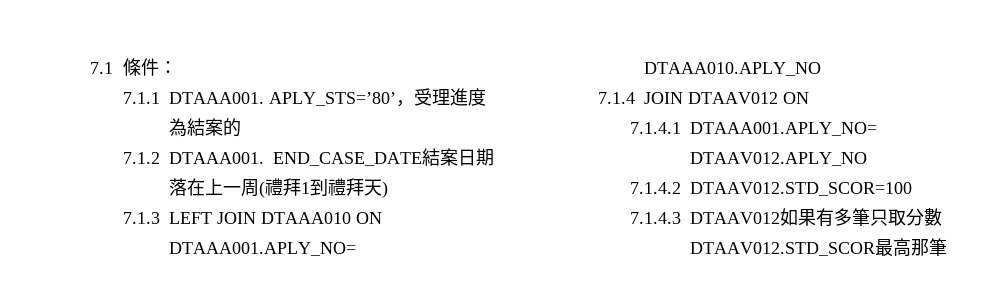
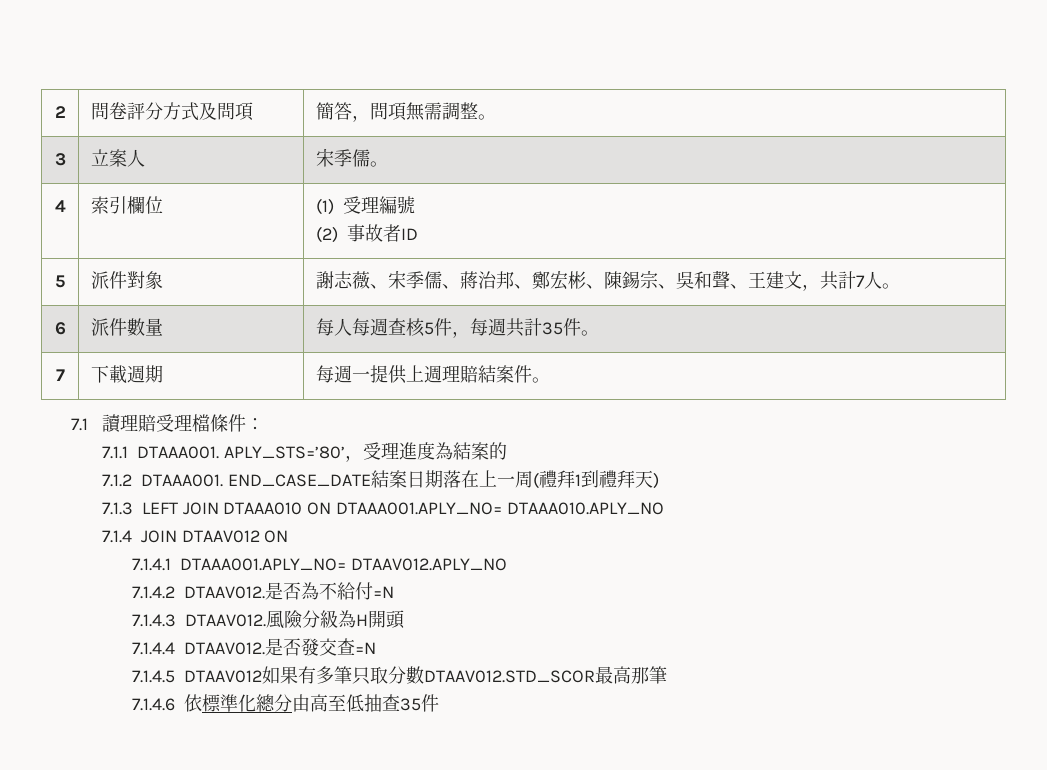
- 7.1條件：
+ 2 | 問卷評分方式及問項 | 簡答，問項無需調整。
+ 3 | 立案人 | 宋季儒。
+ 4 | 索引欄位 | (1)受理編號
+ (2)事故者ID
+ 5 | 派件對象 | 謝志薇、宋季儒、蔣治邦、鄭宏彬、陳錫宗、吳和聲、王建文，共計7人。
+ 6 | 派件數量 | 每人每週查核5件，每週共計35件。
+ 7 | 下載週期 | 每週一提供上週理賠結案件。
+ 7.1讀理賠受理檔條件：
- 7.1.4.2 DTAAV012.STD_SCOR=100
- 7.1.4.3 DTAAV012如果有多筆只取分數DTAAV012.STD_SCOR最高那筆
+ 7.1.4.2 DTAAV012.是否為不給付=N
+ 7.1.4.3 DTAAV012.風險分級為H開頭
+ 7.1.4.4 DTAAV012.是否發交查=N
+ 7.1.4.5 DTAAV012如果有多筆只取分數DTAAV012.STD_SCOR最高那筆
+ 7.1.4.6依標準化總分由高至低抽查35件

